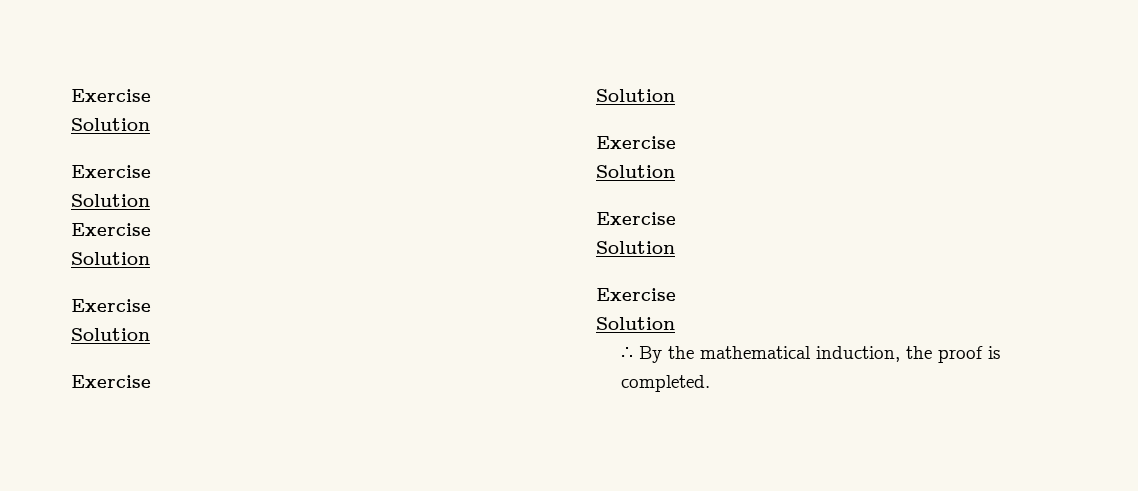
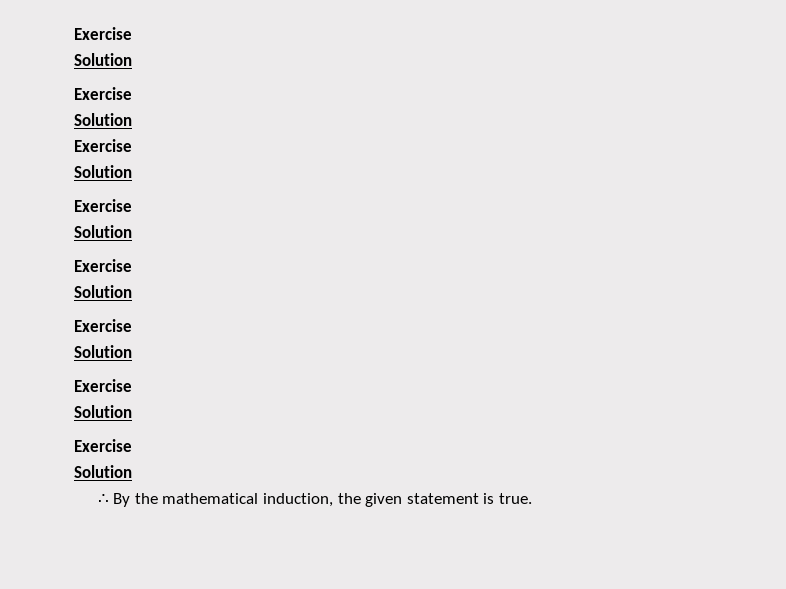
- ∴ By the mathematical induction, the proof is completed.
+ ∴ By the mathematical induction, the given statement is true.

